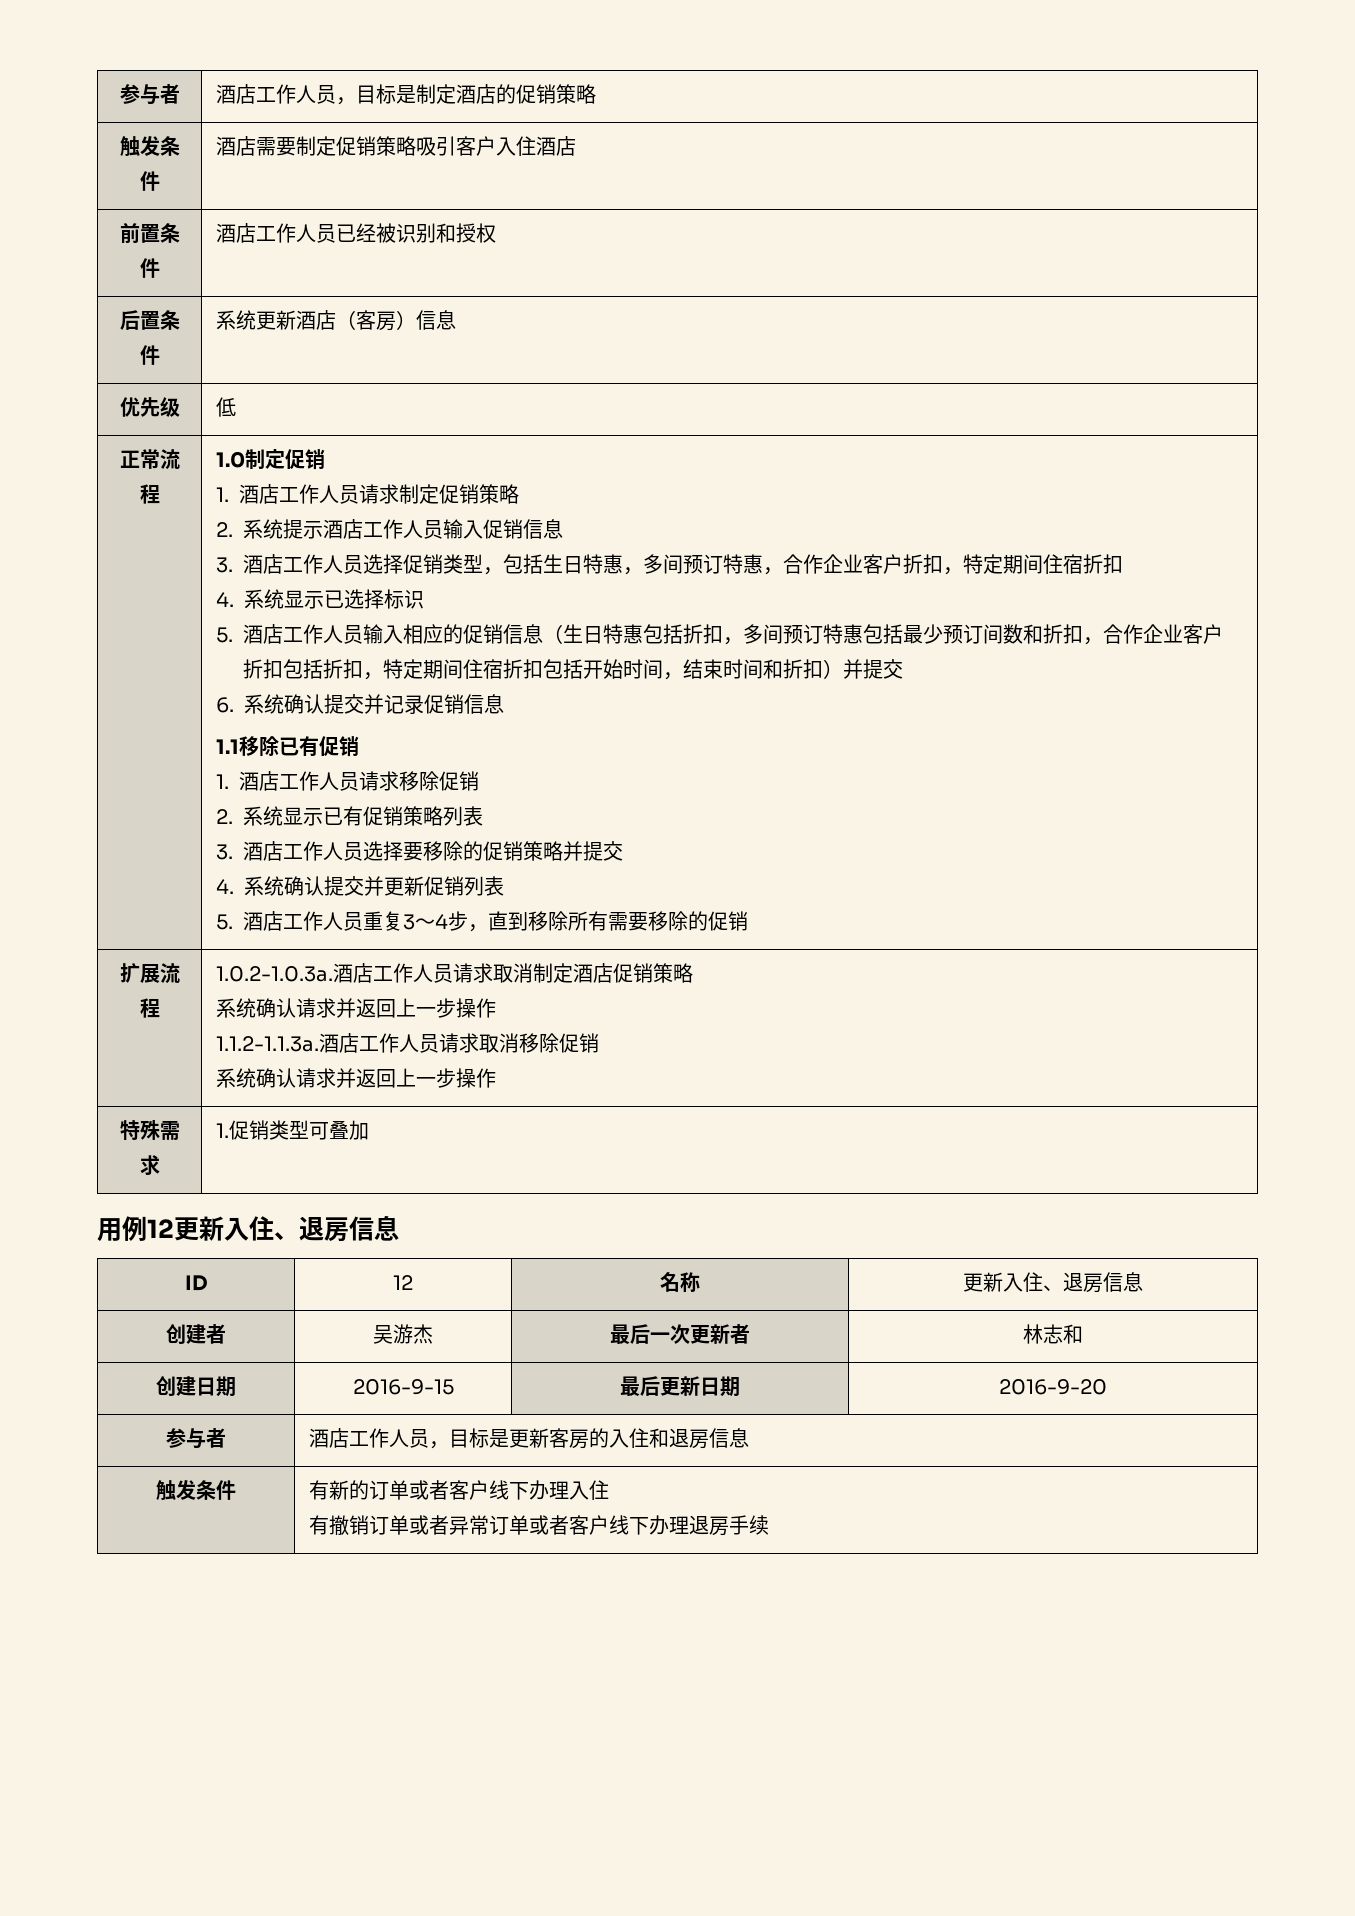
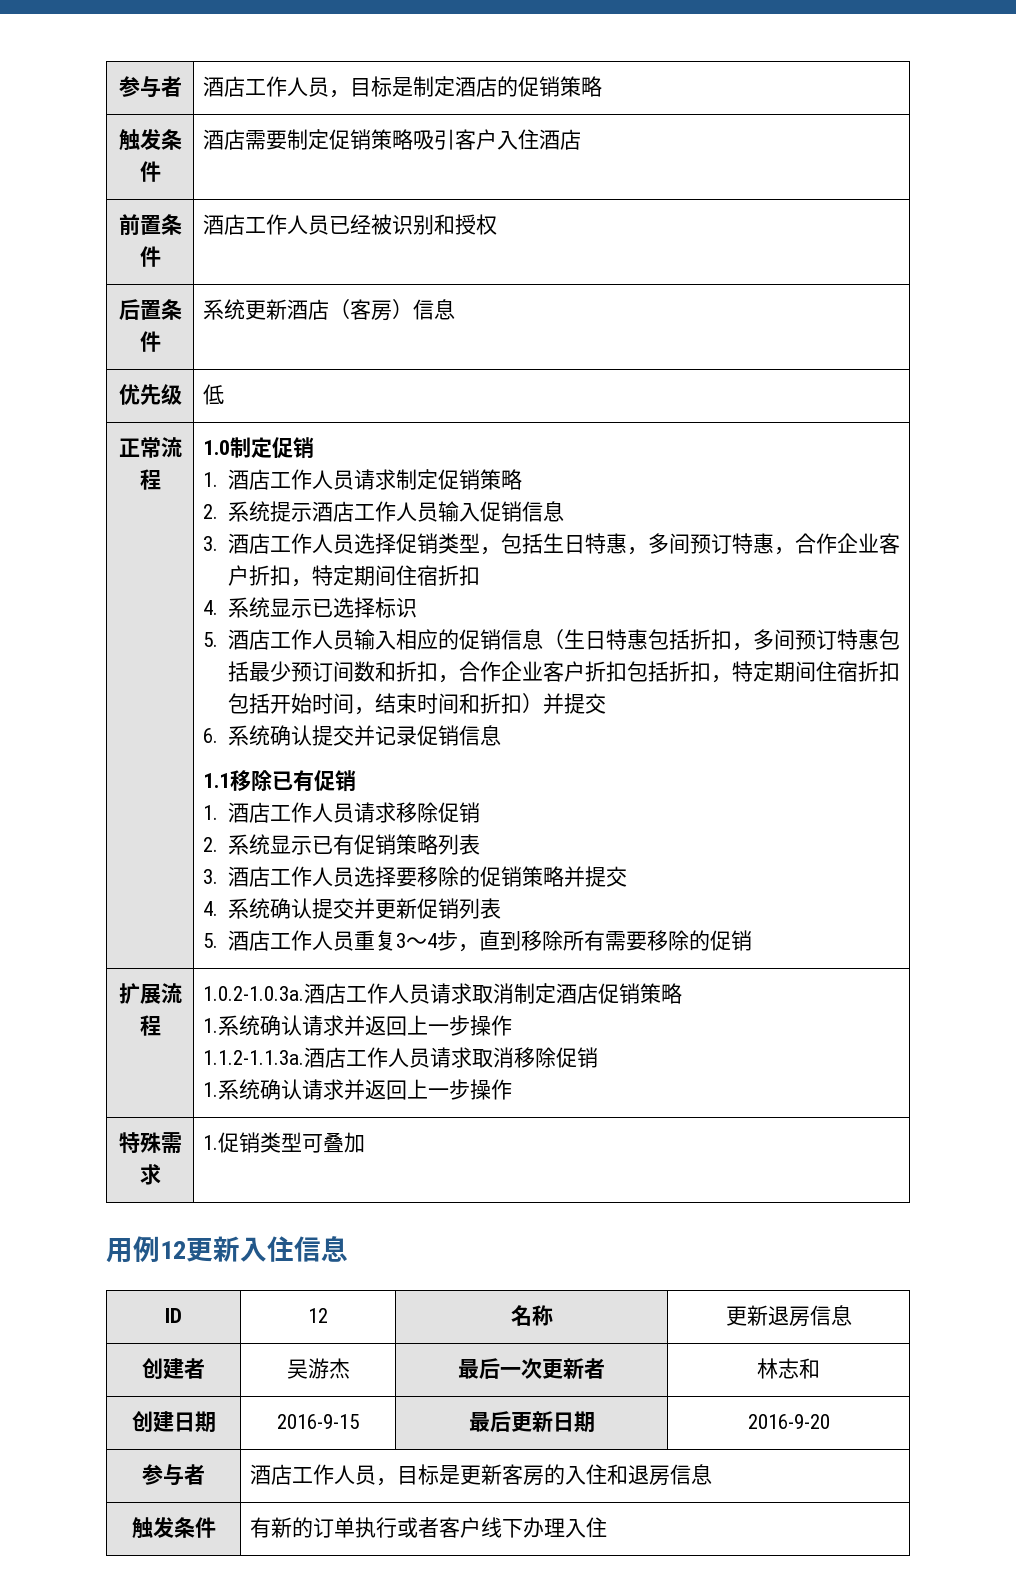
  扩展流程 | 1.0.2-1.0.3a.酒店工作人员请求取消制定酒店促销策略
- 系统确认请求并返回上一步操作
+ 1.系统确认请求并返回上一步操作
  1.1.2-1.1.3a.酒店工作人员请求取消移除促销
- 系统确认请求并返回上一步操作
+ 1.系统确认请求并返回上一步操作
- 用例12更新入住、退房信息
+ 用例12更新入住信息
- ID | 12 | 名称 | 更新入住、退房信息
+ ID | 12 | 名称 | 更新退房信息
- 触发条件 | 有新的订单或者客户线下办理入住
- 有撤销订单或者异常订单或者客户线下办理退房手续
+ 触发条件 | 有新的订单执行或者客户线下办理入住

